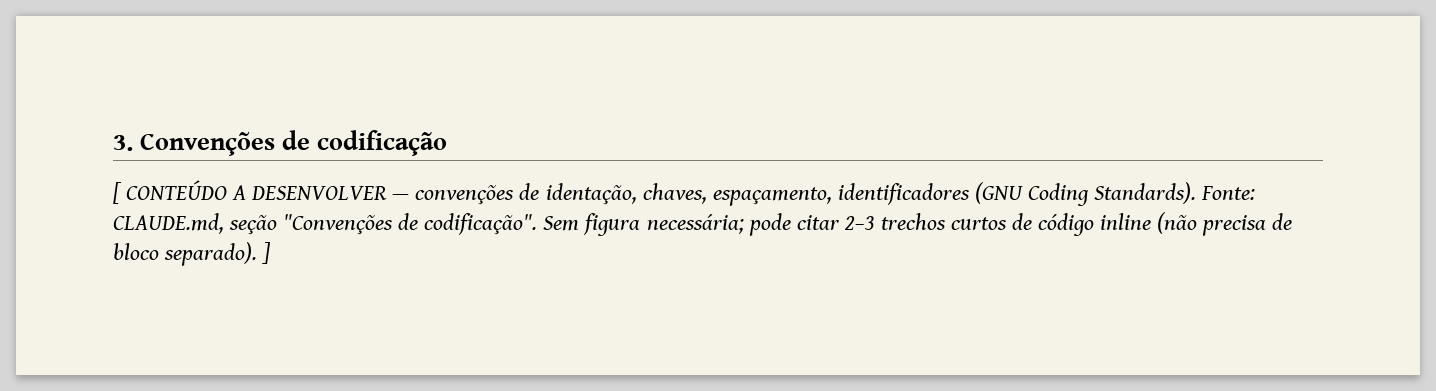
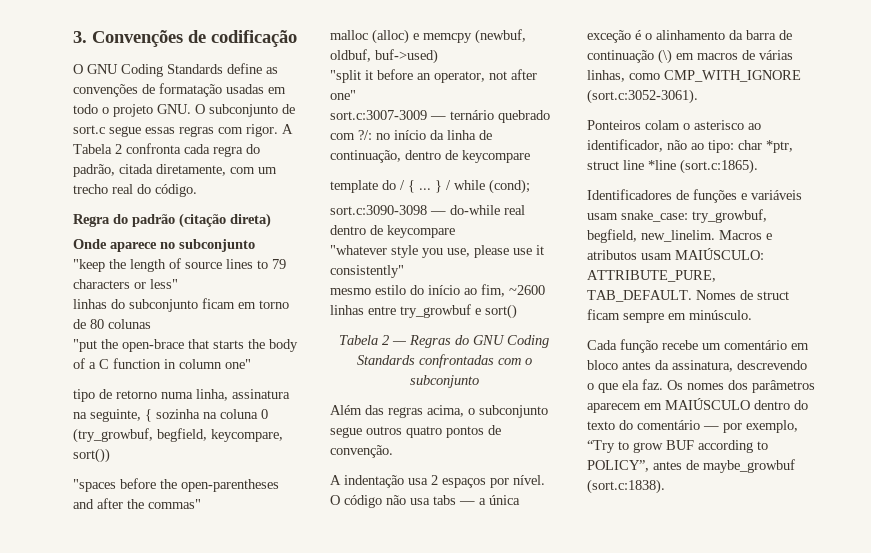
- [ CONTEÚDO A DESENVOLVER — convenções de identação, chaves, espaçamento, identificadores (GNU Coding Standards). Fonte: CLAUDE.md, seção "Convenções de codificação". Sem figura necessária; pode citar 2–3 trechos curtos de código inline (não precisa de bloco separado). ]
+ O GNU Coding Standards define as convenções de formatação usadas em todo o projeto GNU. O subconjunto de sort.c segue essas regras com rigor. A Tabela 2 confronta cada regra do padrão, citada diretamente, com um trecho real do código.
+ Regra do padrão (citação direta)
+ Onde aparece no subconjunto
+ "keep the length of source lines to 79 characters or less"
+ linhas do subconjunto ficam em torno de 80 colunas
+ "put the open-brace that starts the body of a C function in column one"
+ tipo de retorno numa linha, assinatura na seguinte, { sozinha na coluna 0 (try_growbuf, begfield, keycompare, sort())
+ "spaces before the open-parentheses and after the commas"
+ malloc (alloc) e memcpy (newbuf, oldbuf, buf->used)
+ "split it before an operator, not after one"
+ sort.c:3007-3009 — ternário quebrado com ?/: no início da linha de continuação, dentro de keycompare
+ template do / { ... } / while (cond);
+ sort.c:3090-3098 — do-while real dentro de keycompare
+ "whatever style you use, please use it consistently"
+ mesmo estilo do início ao fim, ~2600 linhas entre try_growbuf e sort()
+ Tabela 2 — Regras do GNU Coding Standards confrontadas com o subconjunto
+ Além das regras acima, o subconjunto segue outros quatro pontos de convenção.
+ A indentação usa 2 espaços por nível. O código não usa tabs — a única exceção é o alinhamento da barra de continuação (\) em macros de várias linhas, como CMP_WITH_IGNORE (sort.c:3052-3061).
+ Ponteiros colam o asterisco ao identificador, não ao tipo: char *ptr, struct line *line (sort.c:1865).
+ Identificadores de funções e variáveis usam snake_case: try_growbuf, begfield, new_linelim. Macros e atributos usam MAIÚSCULO: ATTRIBUTE_PURE, TAB_DEFAULT. Nomes de struct ficam sempre em minúsculo.
+ Cada função recebe um comentário em bloco antes da assinatura, descrevendo o que ela faz. Os nomes dos parâmetros aparecem em MAIÚSCULO dentro do texto do comentário — por exemplo, “Try to grow BUF according to POLICY”, antes de maybe_growbuf (sort.c:1838).

